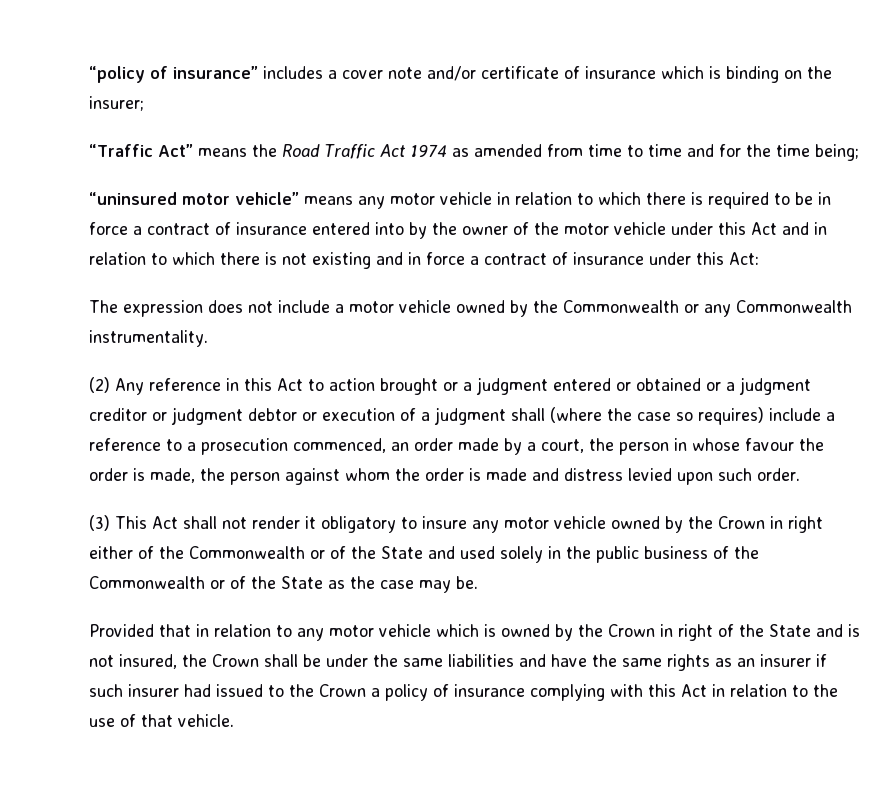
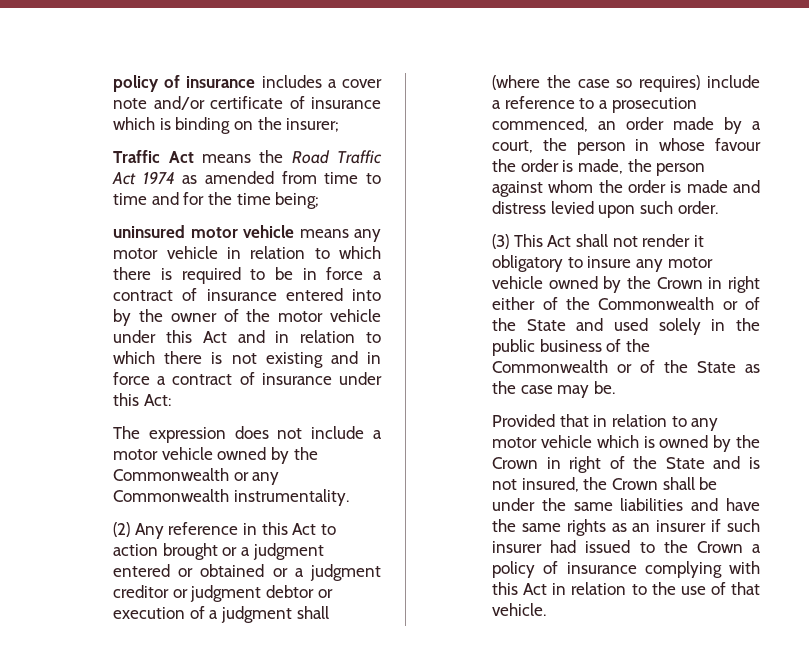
- “policy of insurance” includes a cover note and/or certificate of insurance which is binding on the insurer;
+ policy of insurance includes a cover note and/or certificate of insurance which is binding on the insurer;
- “Traffic Act” means the Road Traffic Act 1974 as amended from time to time and for the time being;
+ Traffic Act means the Road Traffic Act 1974 as amended from time to time and for the time being;
- “uninsured motor vehicle” means any motor vehicle in relation to which there is required to be in force a contract of insurance entered into by the owner of the motor vehicle under this Act and in relation to which there is not existing and in force a contract of insurance under this Act:
+ uninsured motor vehicle means any motor vehicle in relation to which there is required to be in force a contract of insurance entered into by the owner of the motor vehicle under this Act and in relation to which there is not existing and in force a contract of insurance under this Act:

